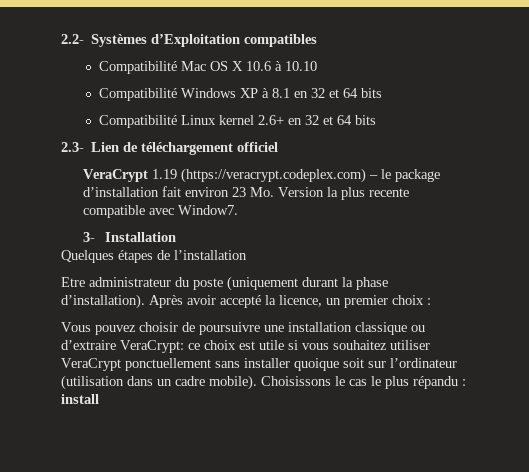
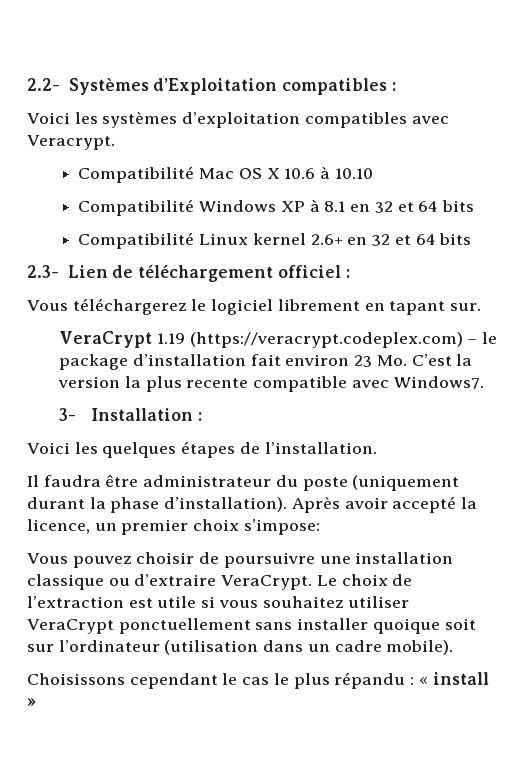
- 2.2- Systèmes d’Exploitation compatibles
+ 2.2- Systèmes d’Exploitation compatibles :
+ Voici les systèmes d’exploitation compatibles avec Veracrypt.
- 2.3- Lien de téléchargement officiel
+ 2.3- Lien de téléchargement officiel :
+ Vous téléchargerez le logiciel librement en tapant sur.
- VeraCrypt 1.19 (https://veracrypt.codeplex.com) – le package d’installation fait environ 23 Mo. Version la plus recente compatible avec Window7.
+ VeraCrypt 1.19 (https://veracrypt.codeplex.com) – le package d’installation fait environ 23 Mo. C’est la version la plus recente compatible avec Windows7.
- 3- Installation
- Quelques étapes de l’installation
- Etre administrateur du poste (uniquement durant la phase d’installation).
+ 3- Installation :
+ Voici les quelques étapes de l’installation.
+ Il faudra être administrateur du poste (uniquement durant la phase d’installation).
- Après avoir accepté la licence, un premier choix :
+ Après avoir accepté la licence, un premier choix s’impose:
- Vous pouvez choisir de poursuivre une installation classique ou d’extraire VeraCrypt: ce choix est utile si vous souhaitez utiliser VeraCrypt ponctuellement sans installer quoique soit sur l’ordinateur (utilisation dans un cadre mobile). Choisissons le cas le plus répandu : install
+ Vous pouvez choisir de poursuivre une installation classique ou d’extraire VeraCrypt. Le choix de l’extraction est utile si vous souhaitez utiliser VeraCrypt ponctuellement sans installer quoique soit sur l’ordinateur (utilisation dans un cadre mobile).
+ Choisissons cependant le cas le plus répandu : « install »

